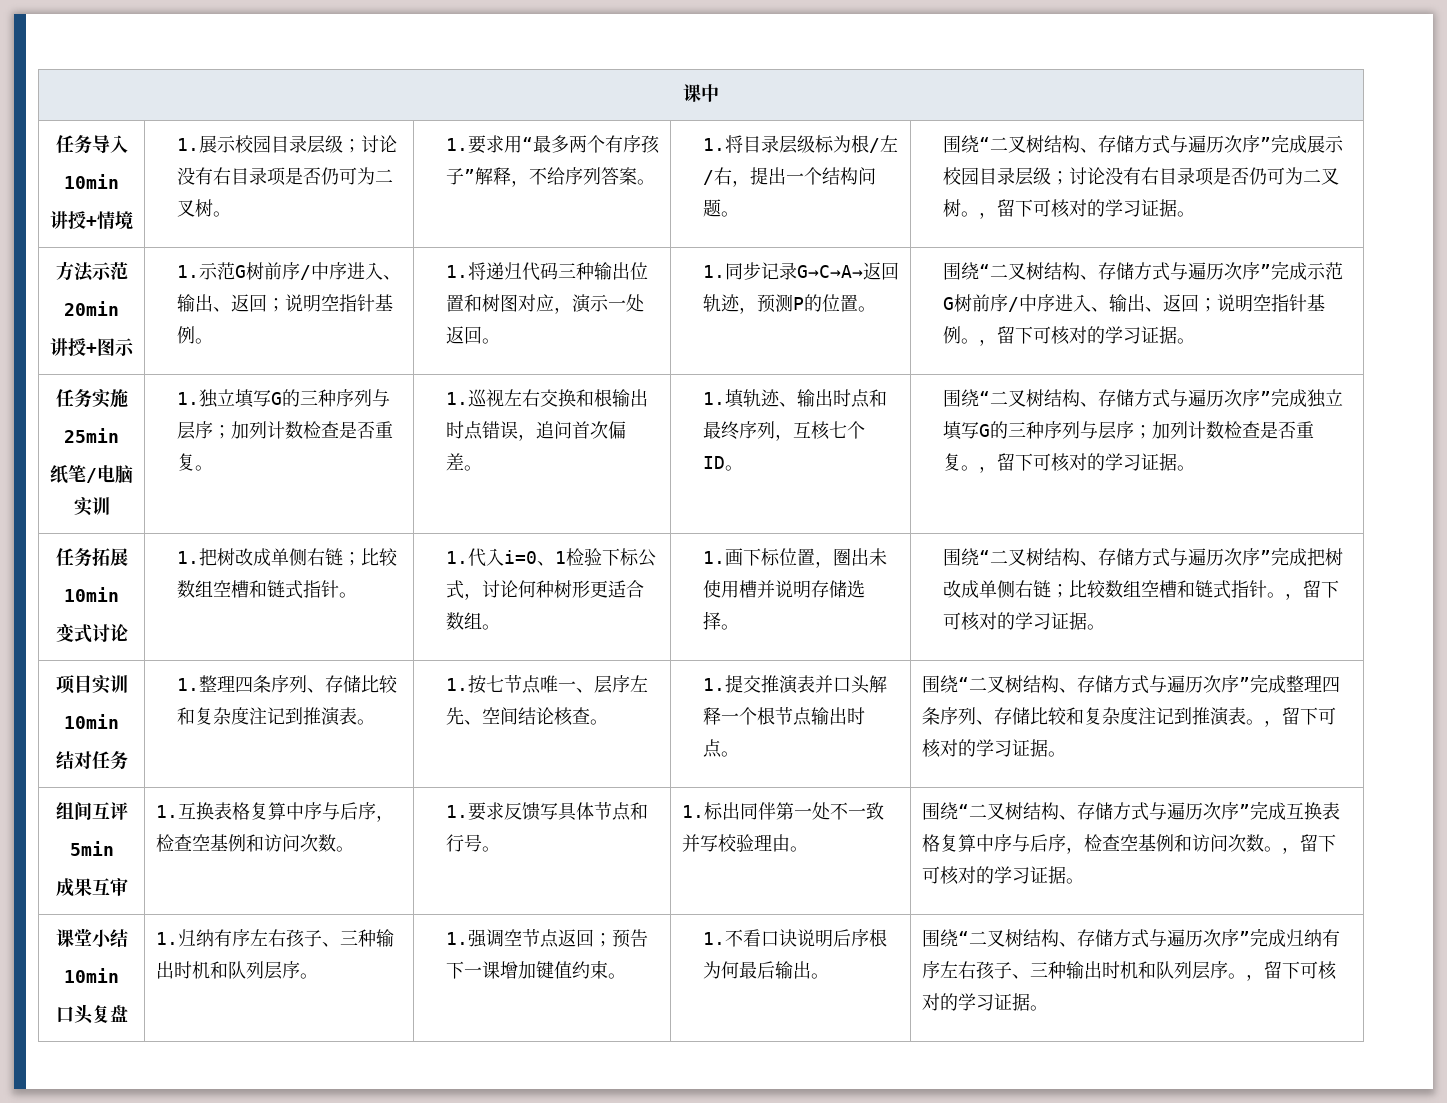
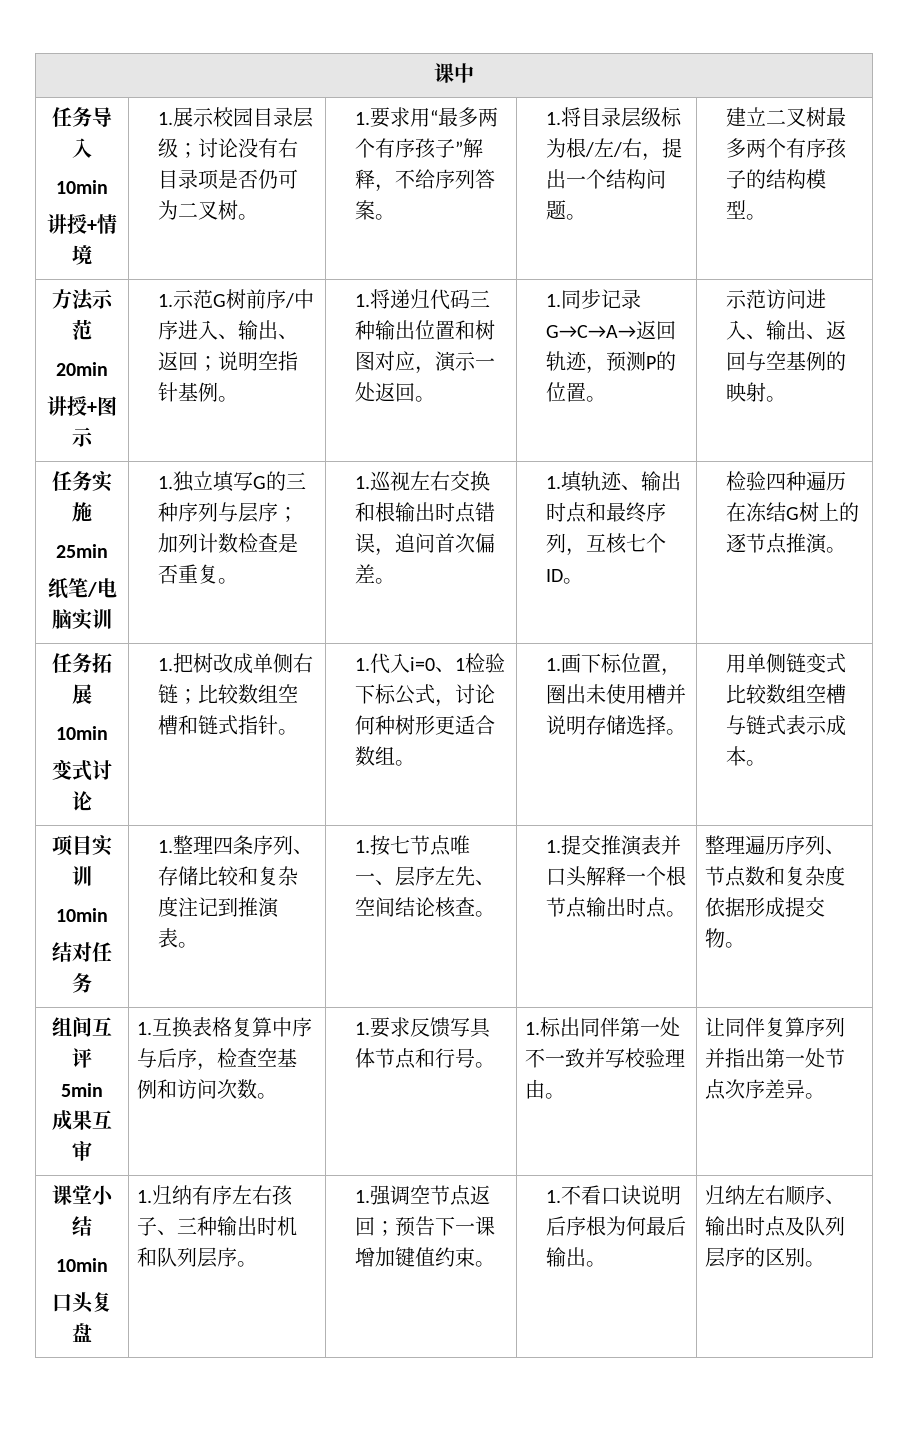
- 围绕“二叉树结构、存储方式与遍历次序”完成展示校园目录层级；讨论没有右目录项是否仍可为二叉树。，留下可核对的学习证据。
+ 建立二叉树最多两个有序孩子的结构模型。
- 围绕“二叉树结构、存储方式与遍历次序”完成示范G树前序/中序进入、输出、返回；说明空指针基例。，留下可核对的学习证据。
+ 示范访问进入、输出、返回与空基例的映射。
- 围绕“二叉树结构、存储方式与遍历次序”完成独立填写G的三种序列与层序；加列计数检查是否重复。，留下可核对的学习证据。
+ 检验四种遍历在冻结G树上的逐节点推演。
- 围绕“二叉树结构、存储方式与遍历次序”完成把树改成单侧右链；比较数组空槽和链式指针。，留下可核对的学习证据。
+ 用单侧链变式比较数组空槽与链式表示成本。
- 围绕“二叉树结构、存储方式与遍历次序”完成整理四条序列、存储比较和复杂度注记到推演表。，留下可核对的学习证据。
+ 整理遍历序列、节点数和复杂度依据形成提交物。
- 围绕“二叉树结构、存储方式与遍历次序”完成互换表格复算中序与后序，检查空基例和访问次数。，留下可核对的学习证据。
+ 让同伴复算序列并指出第一处节点次序差异。
- 围绕“二叉树结构、存储方式与遍历次序”完成归纳有序左右孩子、三种输出时机和队列层序。，留下可核对的学习证据。
+ 归纳左右顺序、输出时点及队列层序的区别。

